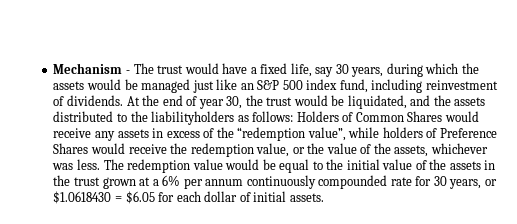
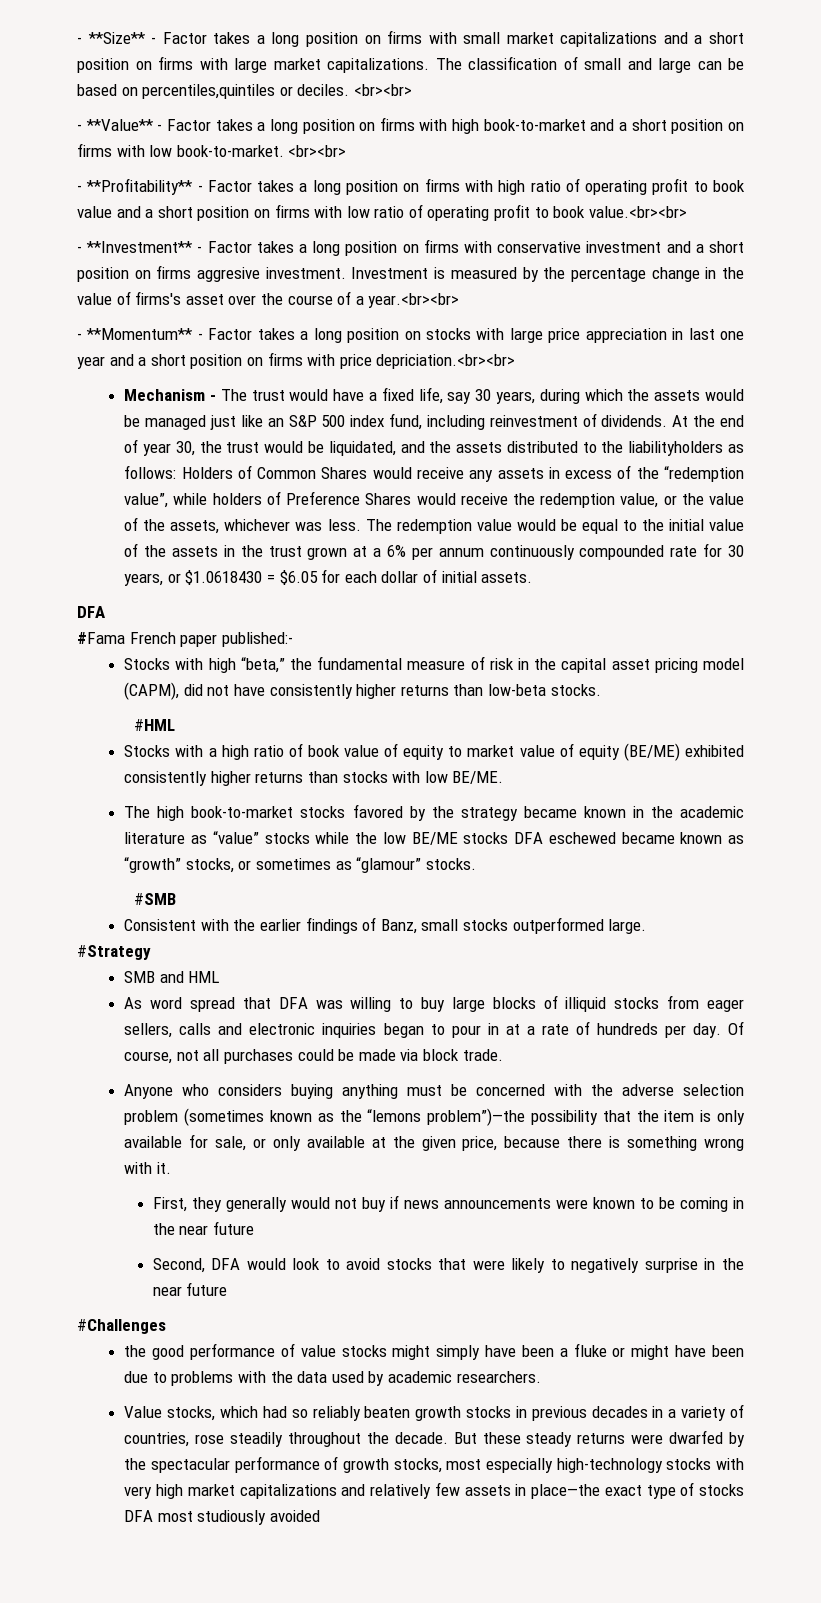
+ - **Size** - Factor takes a long position on firms with small market capitalizations and a short position on firms with large market capitalizations. The classification of small and large can be based on percentiles,quintiles or deciles. <br><br>
+ - **Value** - Factor takes a long position on firms with high book-to-market and a short position on firms with low book-to-market. <br><br>
+ - **Profitability** - Factor takes a long position on firms with high ratio of operating profit to book value and a short position on firms with low ratio of operating profit to book value.<br><br>
+ - **Investment** - Factor takes a long position on firms with conservative investment and a short position on firms aggresive investment. Investment is measured by the percentage change in the value of firms's asset over the course of a year.<br><br>
+ - **Momentum** - Factor takes a long position on stocks with large price appreciation in last one year and a short position on firms with price depriciation.<br><br>
  The redemption value would be equal to the initial value of the assets in the trust grown at a 6% per annum continuously compounded rate for 30 years, or $1.0618430 = $6.05 for each dollar of initial assets.
+ DFA
+ #Fama French paper published:-
+ Stocks with high “beta,” the fundamental measure of risk in the capital asset pricing model (CAPM), did not have consistently higher returns than low-beta stocks.
+ #HML
+ Stocks with a high ratio of book value of equity to market value of equity (BE/ME) exhibited consistently higher returns than stocks with low BE/ME.
+ The high book-to-market stocks favored by the strategy became known in the academic literature as “value” stocks while the low BE/ME stocks DFA eschewed became known as “growth” stocks, or sometimes as “glamour” stocks.
+ #SMB
+ Consistent with the earlier findings of Banz, small stocks outperformed large.
+ #Strategy
+ SMB and HML
+ As word spread that DFA was willing to buy large blocks of illiquid stocks from eager sellers, calls and electronic inquiries began to pour in at a rate of hundreds per day. Of course, not all purchases could be made via block trade.
+ Anyone who considers buying anything must be concerned with the adverse selection problem (sometimes known as the “lemons problem”)—the possibility that the item is only available for sale, or only available at the given price, because there is something wrong with it.
+ First, they generally would not buy if news announcements were known to be coming in the near future
+ Second, DFA would look to avoid stocks that were likely to negatively surprise in the near future
+ #Challenges
+ the good performance of value stocks might simply have been a fluke or might have been due to problems with the data used by academic researchers.
+ Value stocks, which had so reliably beaten growth stocks in previous decades in a variety of countries, rose steadily throughout the decade. But these steady returns were dwarfed by the spectacular performance of growth stocks, most especially high-technology stocks with very high market capitalizations and relatively few assets in place—the exact type of stocks DFA most studiously avoided

